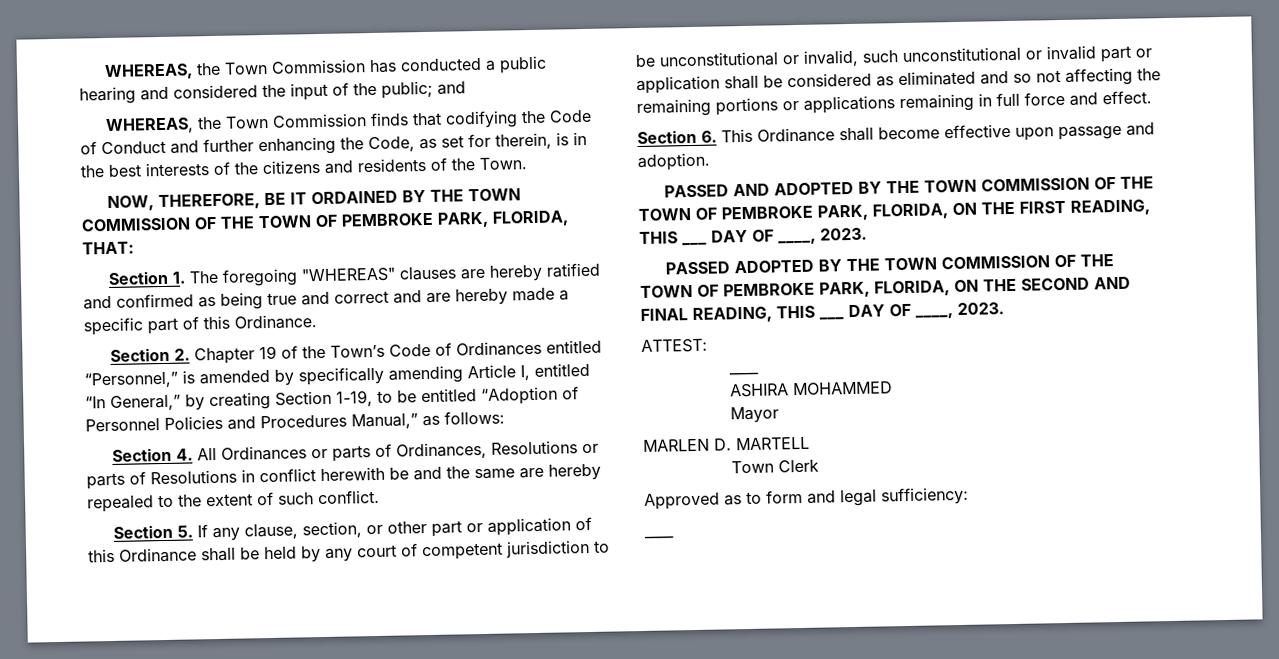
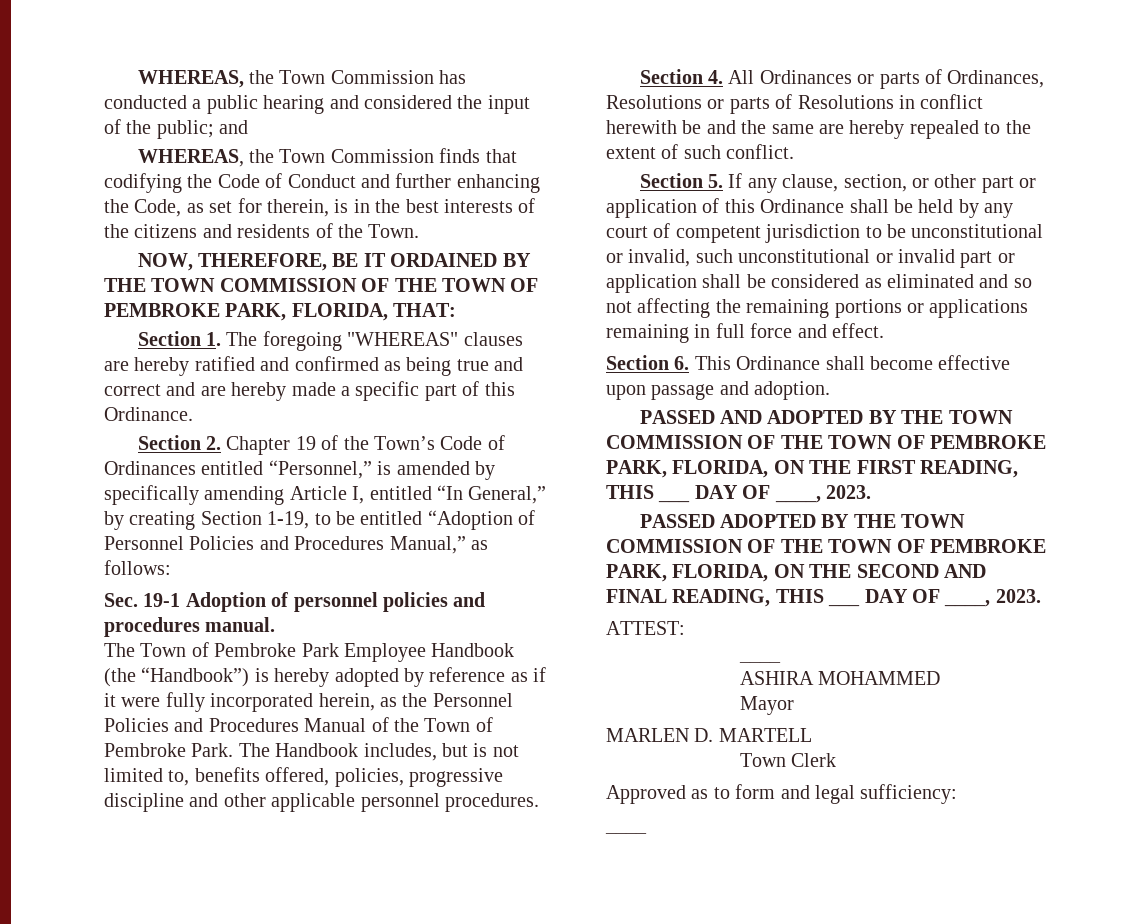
+ Sec. 19-1 Adoption of personnel policies and procedures manual.
+ The Town of Pembroke Park Employee Handbook (the “Handbook”) is hereby adopted by reference as if it were fully incorporated herein, as the Personnel Policies and Procedures Manual of the Town of Pembroke Park. The Handbook includes, but is not limited to, benefits offered, policies, progressive discipline and other applicable personnel procedures.

